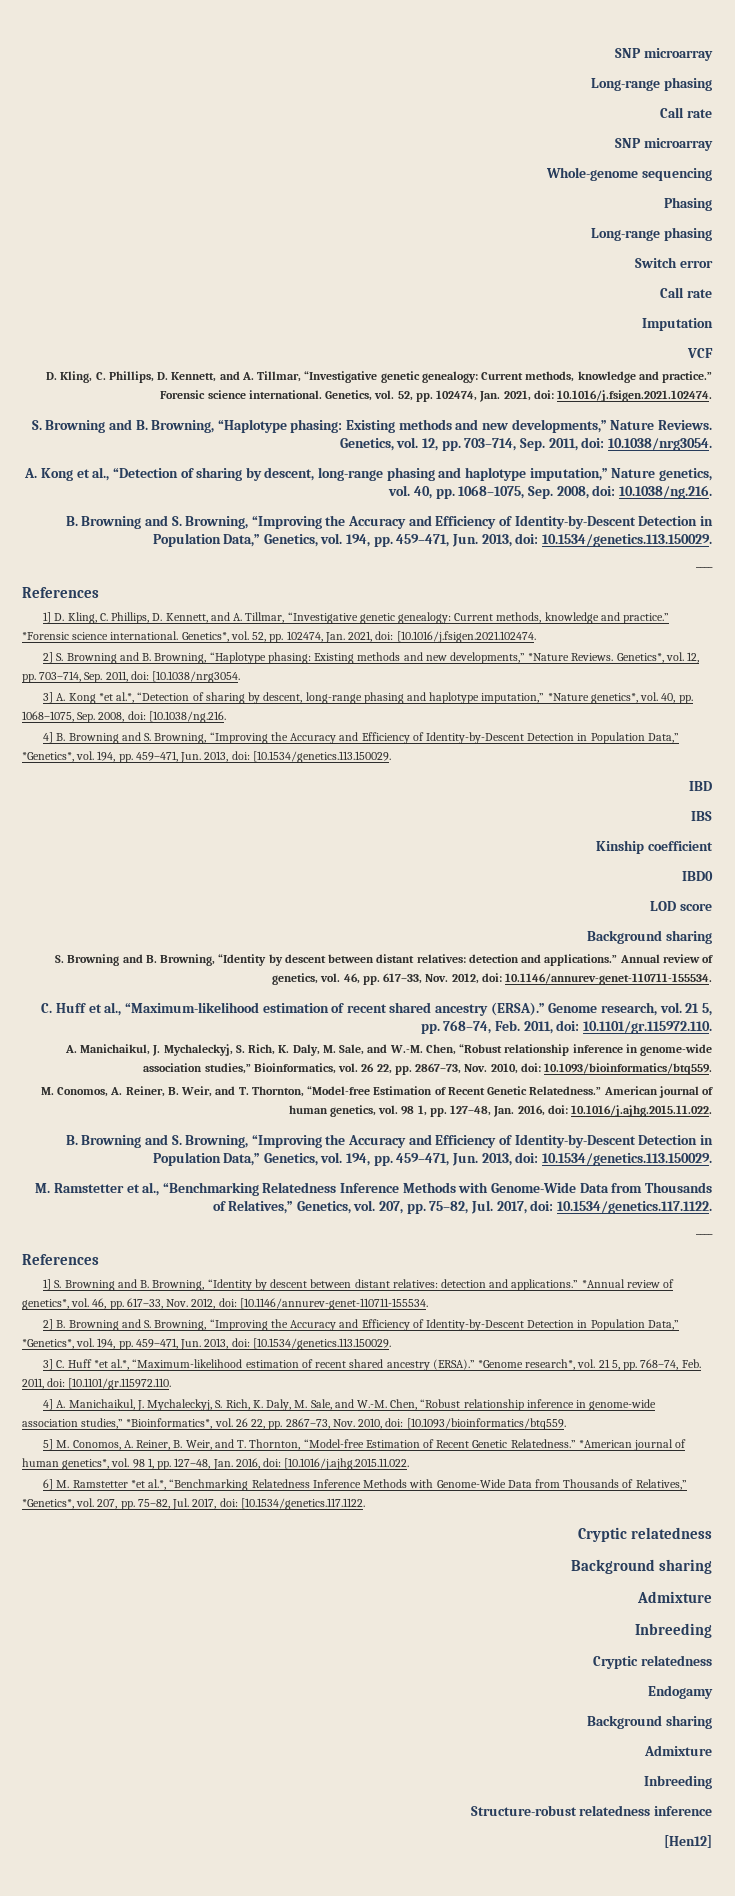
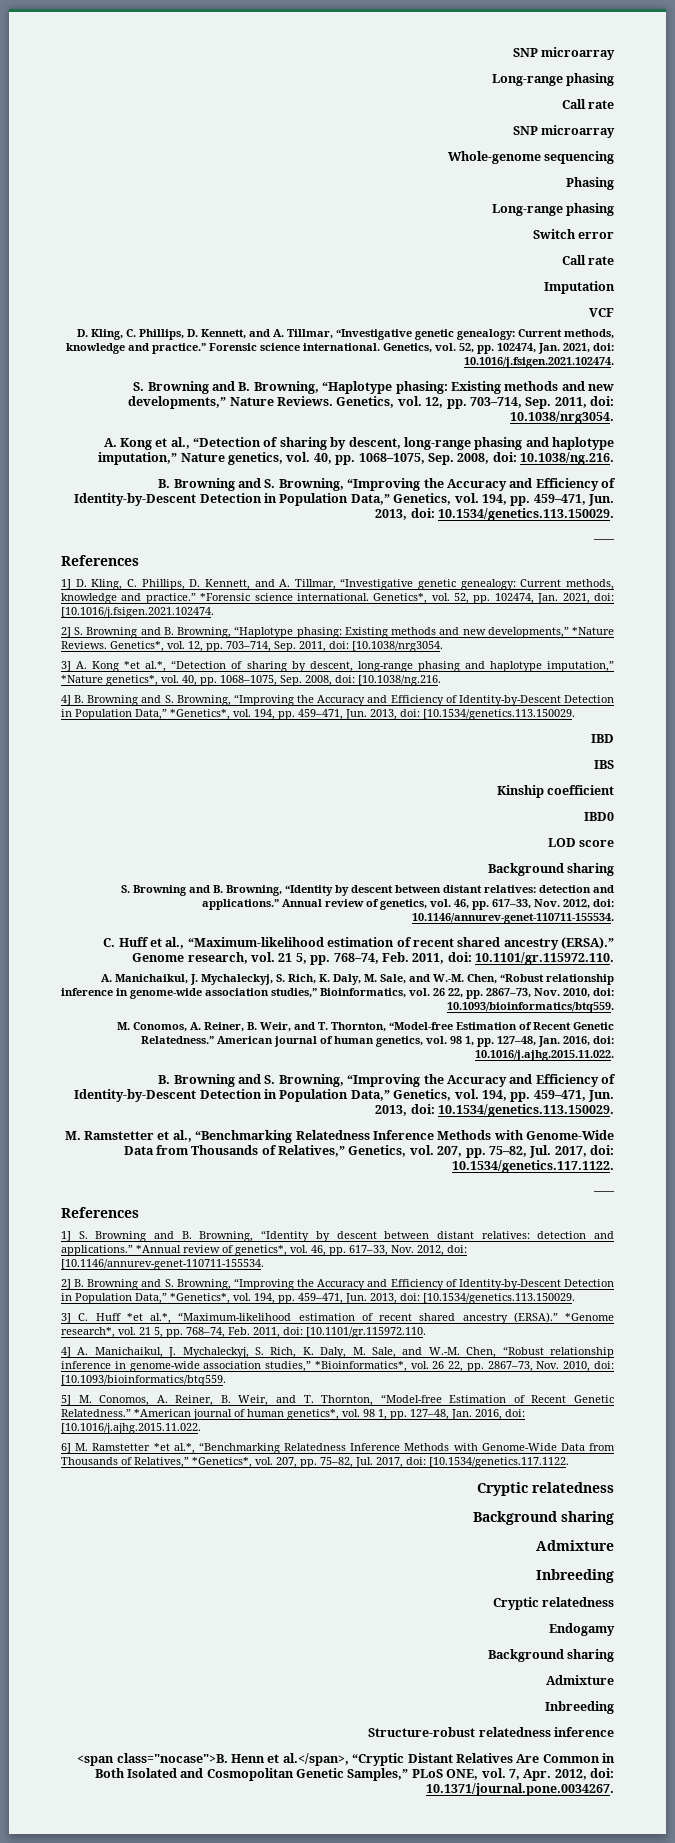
- [Hen12]
+ <span class="nocase">B. Henn et al.</span>, “Cryptic Distant Relatives Are Common in Both Isolated and Cosmopolitan Genetic Samples,” PLoS ONE, vol. 7, Apr. 2012, doi: 10.1371/journal.pone.0034267.

